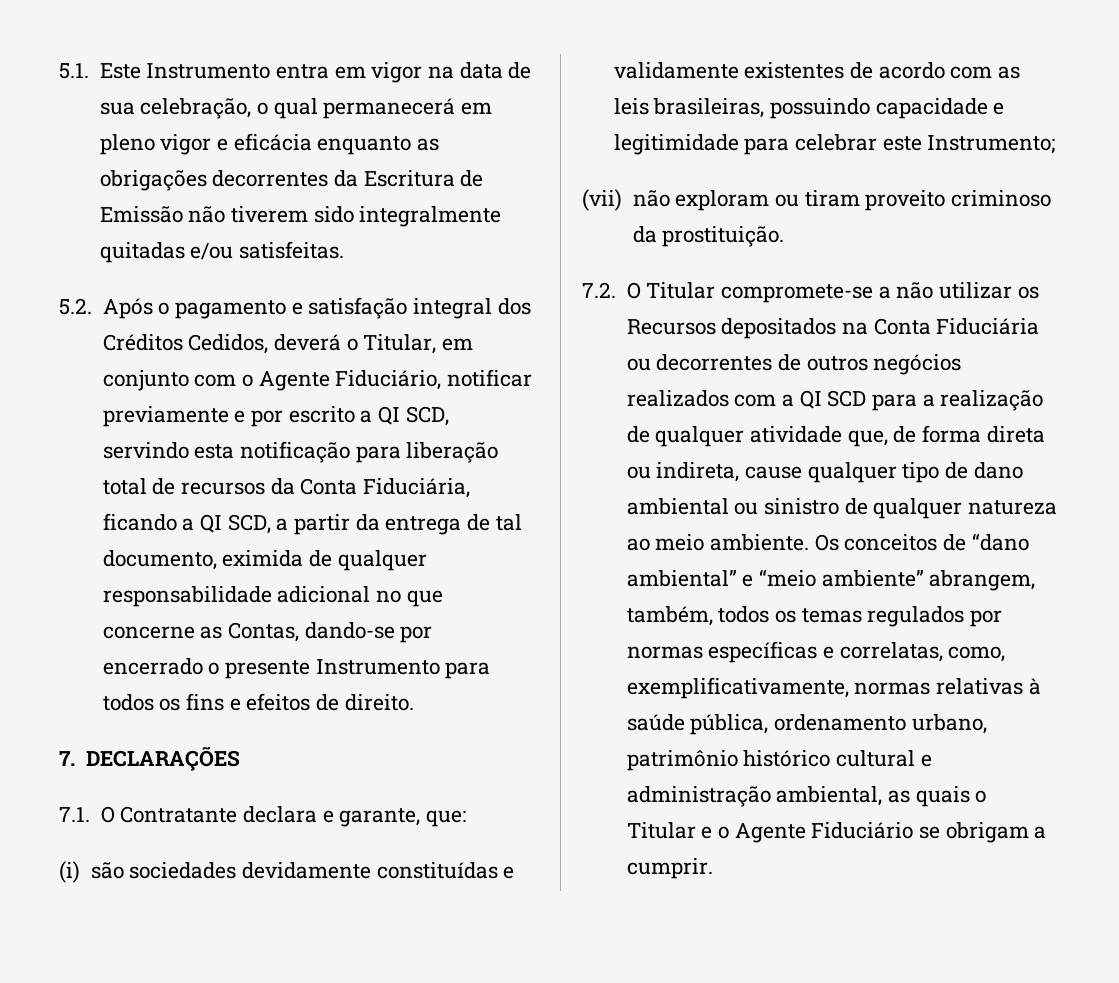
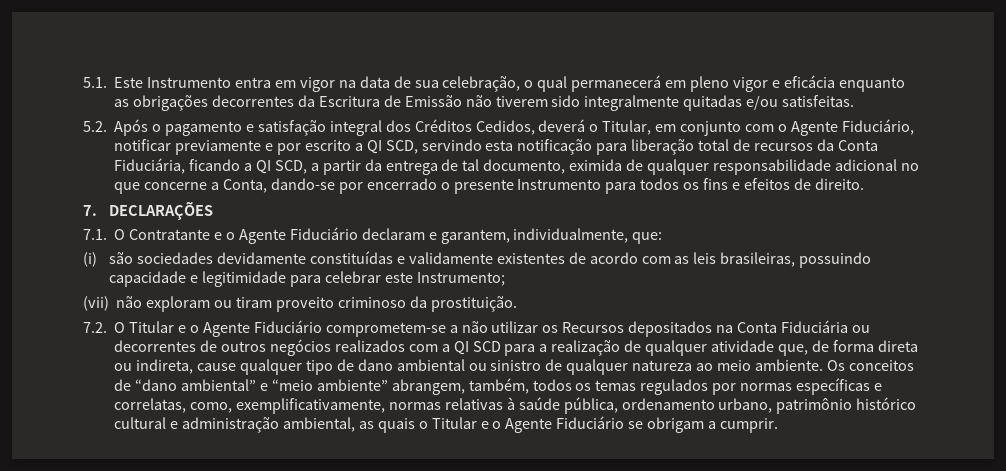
- 5.2. Após o pagamento e satisfação integral dos Créditos Cedidos, deverá o Titular, em conjunto com o Agente Fiduciário, notificar previamente e por escrito a QI SCD, servindo esta notificação para liberação total de recursos da Conta Fiduciária, ficando a QI SCD, a partir da entrega de tal documento, eximida de qualquer responsabilidade adicional no que concerne as Contas, dando-se por encerrado o presente Instrumento para todos os fins e efeitos de direito.
+ 5.2. Após o pagamento e satisfação integral dos Créditos Cedidos, deverá o Titular, em conjunto com o Agente Fiduciário, notificar previamente e por escrito a QI SCD, servindo esta notificação para liberação total de recursos da Conta Fiduciária, ficando a QI SCD, a partir da entrega de tal documento, eximida de qualquer responsabilidade adicional no que concerne a Conta, dando-se por encerrado o presente Instrumento para todos os fins e efeitos de direito.
- 7.1. O Contratante declara e garante, que:
+ 7.1. O Contratante e o Agente Fiduciário declaram e garantem, individualmente, que:
- 7.2. O Titular compromete-se a não utilizar os Recursos depositados na Conta Fiduciária ou decorrentes de outros negócios realizados com a QI SCD para a realização de qualquer atividade que, de forma direta ou indireta, cause qualquer tipo de dano ambiental ou sinistro de qualquer natureza ao meio ambiente.
+ 7.2. O Titular e o Agente Fiduciário comprometem-se a não utilizar os Recursos depositados na Conta Fiduciária ou decorrentes de outros negócios realizados com a QI SCD para a realização de qualquer atividade que, de forma direta ou indireta, cause qualquer tipo de dano ambiental ou sinistro de qualquer natureza ao meio ambiente.

